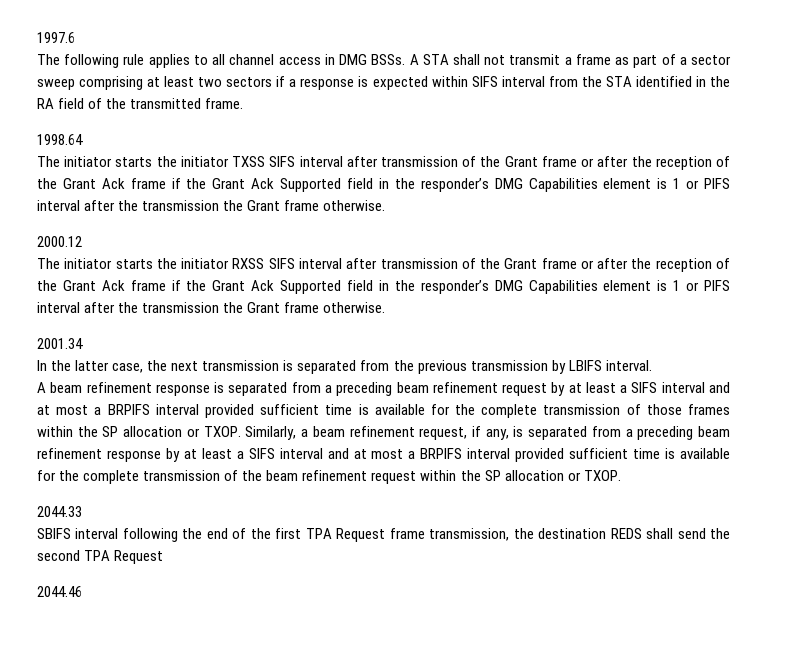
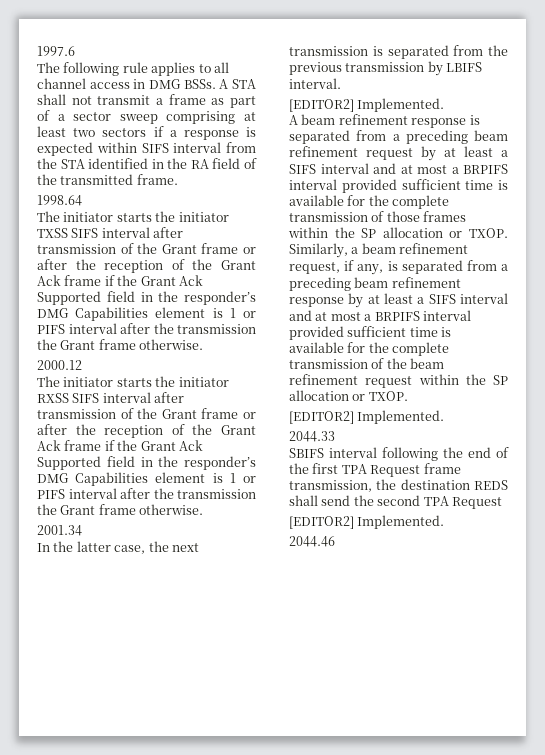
  In the latter case, the next transmission is separated from the previous transmission by LBIFS interval.
+ [EDITOR2] Implemented.
  Similarly, a beam refinement request, if any, is separated from a preceding beam refinement response by at least a SIFS interval and at most a BRPIFS interval provided sufficient time is available for the complete transmission of the beam refinement request within the SP allocation or TXOP.
+ [EDITOR2] Implemented.
  SBIFS interval following the end of the first TPA Request frame transmission, the destination REDS shall send the second TPA Request
+ [EDITOR2] Implemented.

